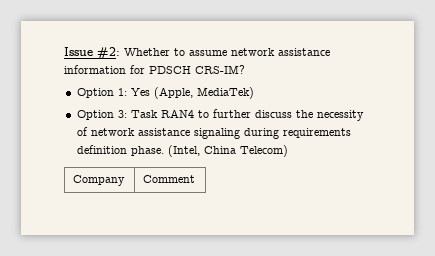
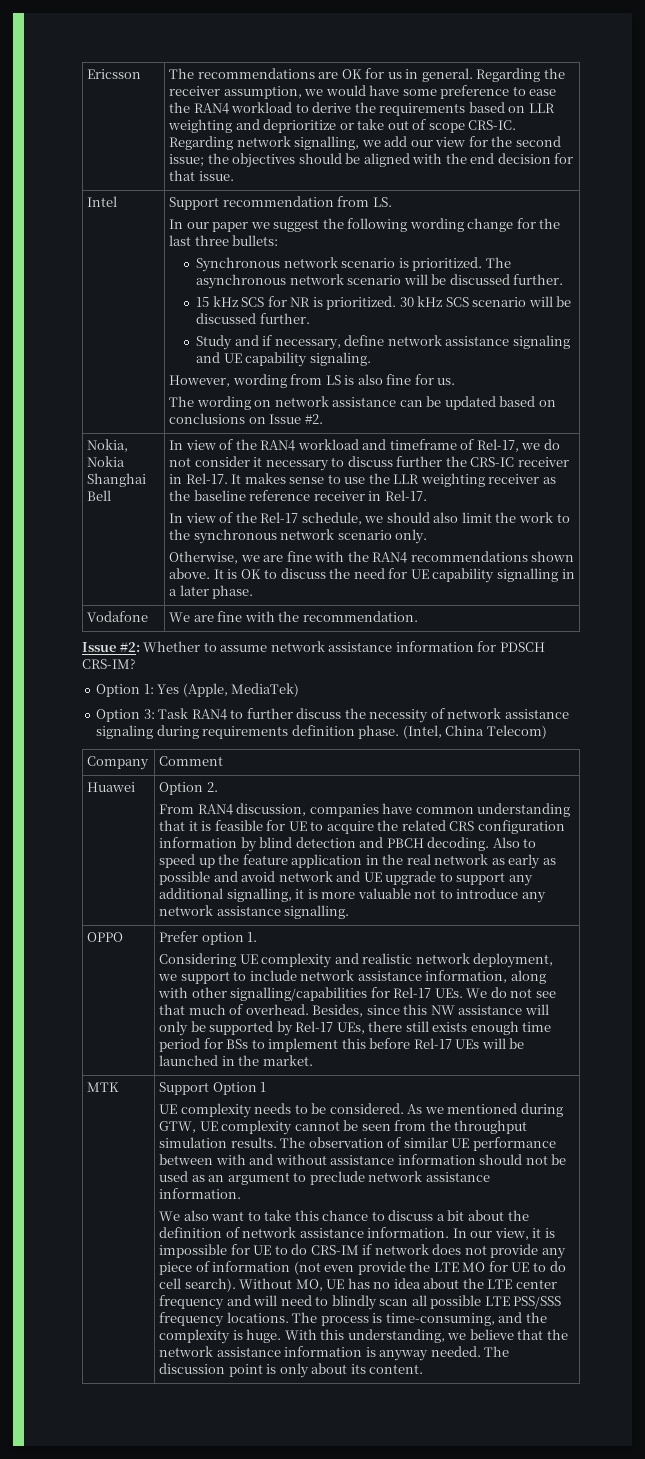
+ Ericsson | The recommendations are OK for us in general. Regarding the receiver assumption, we would have some preference to ease the RAN4 workload to derive the requirements based on LLR weighting and deprioritize or take out of scope CRS-IC. Regarding network signalling, we add our view for the second issue; the objectives should be aligned with the end decision for that issue.
+ Intel | Support recommendation from LS.
+ In our paper we suggest the following wording change for the last three bullets:
+ Synchronous network scenario is prioritized. The asynchronous network scenario will be discussed further.
+ 15 kHz SCS for NR is prioritized. 30 kHz SCS scenario will be discussed further.
+ Study and if necessary, define network assistance signaling and UE capability signaling.
+ However, wording from LS is also fine for us.
+ The wording on network assistance can be updated based on conclusions on Issue #2.
+ Nokia, Nokia Shanghai Bell | In view of the RAN4 workload and timeframe of Rel-17, we do not consider it necessary to discuss further the CRS-IC receiver in Rel-17. It makes sense to use the LLR weighting receiver as the baseline reference receiver in Rel-17.
+ In view of the Rel-17 schedule, we should also limit the work to the synchronous network scenario only.
+ Otherwise, we are fine with the RAN4 recommendations shown above. It is OK to discuss the need for UE capability signalling in a later phase.
+ Vodafone | We are fine with the recommendation.
+ Huawei | Option 2.
+ From RAN4 discussion, companies have common understanding that it is feasible for UE to acquire the related CRS configuration information by blind detection and PBCH decoding. Also to speed up the feature application in the real network as early as possible and avoid network and UE upgrade to support any additional signalling, it is more valuable not to introduce any network assistance signalling.
+ OPPO | Prefer option 1.
+ Considering UE complexity and realistic network deployment, we support to include network assistance information, along with other signalling/capabilities for Rel-17 UEs. We do not see that much of overhead. Besides, since this NW assistance will only be supported by Rel-17 UEs, there still exists enough time period for BSs to implement this before Rel-17 UEs will be launched in the market.
+ MTK | Support Option 1
+ UE complexity needs to be considered. As we mentioned during GTW, UE complexity cannot be seen from the throughput simulation results. The observation of similar UE performance between with and without assistance information should not be used as an argument to preclude network assistance information.
+ We also want to take this chance to discuss a bit about the definition of network assistance information. In our view, it is impossible for UE to do CRS-IM if network does not provide any piece of information (not even provide the LTE MO for UE to do cell search). Without MO, UE has no idea about the LTE center frequency and will need to blindly scan all possible LTE PSS/SSS frequency locations. The process is time-consuming, and the complexity is huge. With this understanding, we believe that the network assistance information is anyway needed. The discussion point is only about its content.

